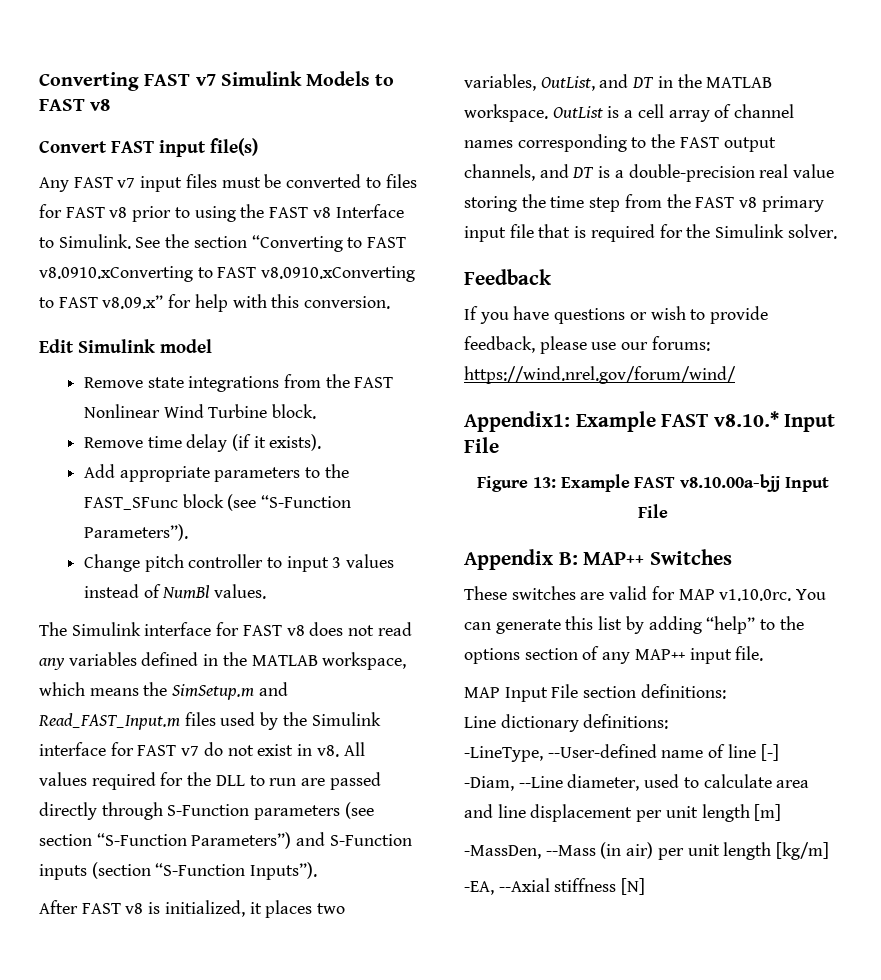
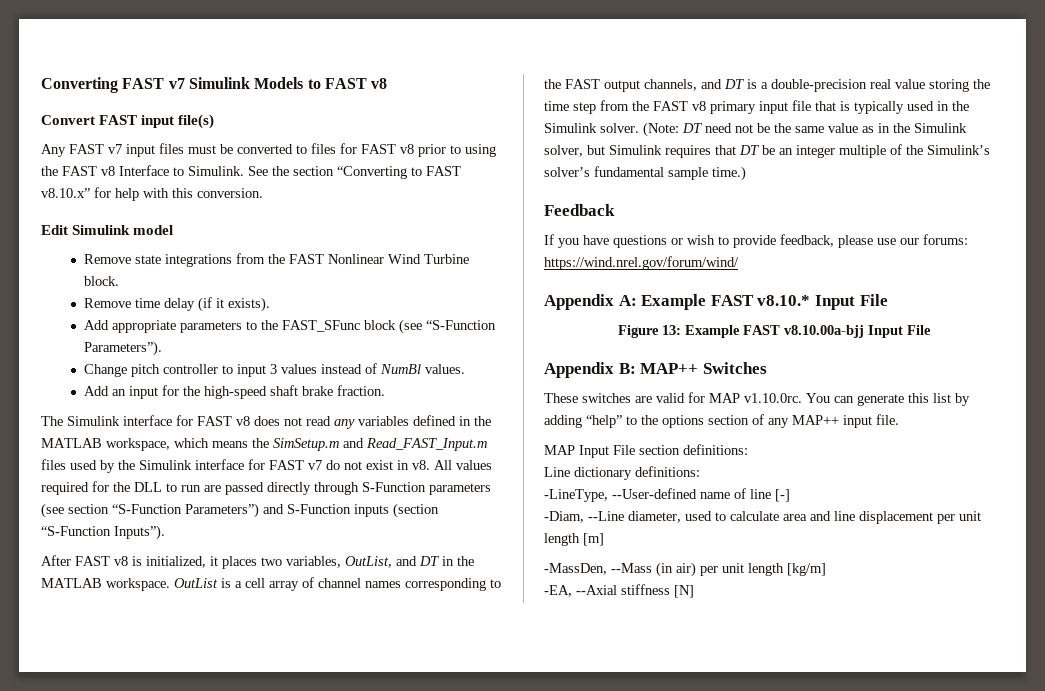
- See the section “Converting to FAST v8.0910.xConverting to FAST v8.0910.xConverting to FAST v8.09.x” for help with this conversion.
+ See the section “Converting to FAST v8.10.x” for help with this conversion.
+ Add an input for the high-speed shaft brake fraction.
- OutList is a cell array of channel names corresponding to the FAST output channels, and DT is a double-precision real value storing the time step from the FAST v8 primary input file that is required for the Simulink solver.
+ OutList is a cell array of channel names corresponding to the FAST output channels, and DT is a double-precision real value storing the time step from the FAST v8 primary input file that is typically used in the Simulink solver. (Note: DT need not be the same value as in the Simulink solver, but Simulink requires that DT be an integer multiple of the Simulink’s solver’s fundamental sample time.)
- Appendix1: Example FAST v8.10.* Input File
+ Appendix A: Example FAST v8.10.* Input File

